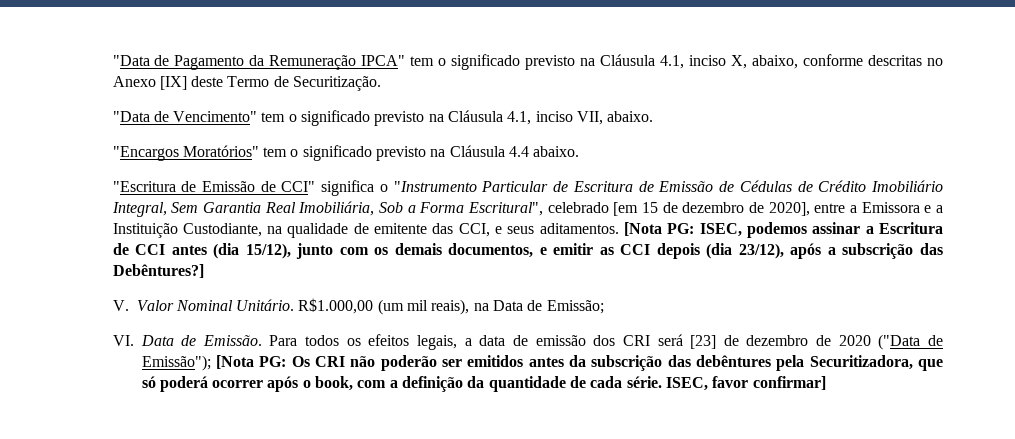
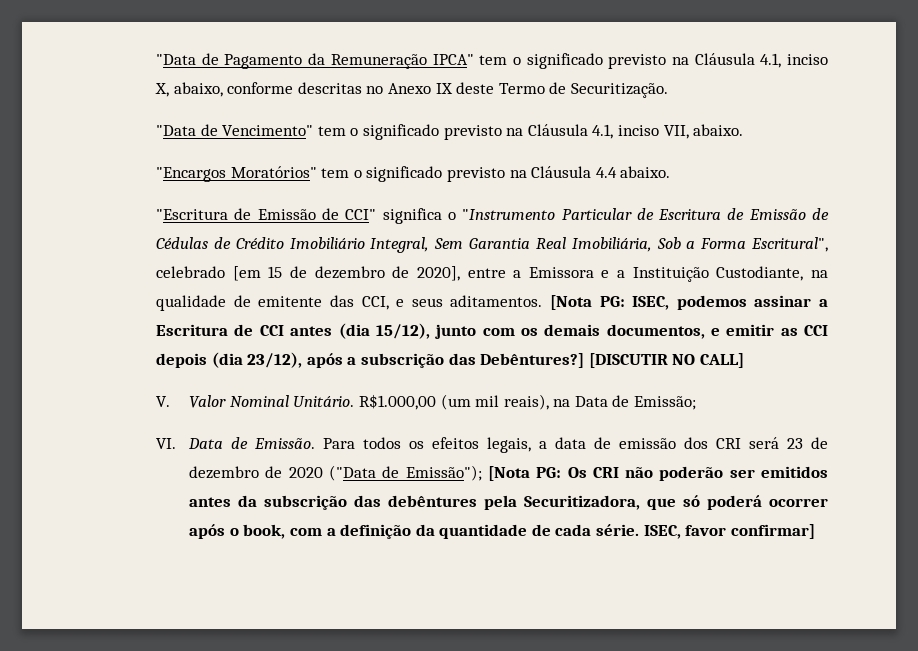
- "Data de Pagamento da Remuneração IPCA" tem o significado previsto na Cláusula 4.1, inciso X, abaixo, conforme descritas no Anexo [IX] deste Termo de Securitização.
+ "Data de Pagamento da Remuneração IPCA" tem o significado previsto na Cláusula 4.1, inciso X, abaixo, conforme descritas no Anexo IX deste Termo de Securitização.
+ [DISCUTIR NO CALL]
- Para todos os efeitos legais, a data de emissão dos CRI será [23] de dezembro de 2020 ("Data de Emissão"); [Nota PG: Os CRI não poderão ser emitidos antes da subscrição das debêntures pela Securitizadora, que só poderá ocorrer após o book, com a definição da quantidade de cada série.
+ Para todos os efeitos legais, a data de emissão dos CRI será 23 de dezembro de 2020 ("Data de Emissão"); [Nota PG: Os CRI não poderão ser emitidos antes da subscrição das debêntures pela Securitizadora, que só poderá ocorrer após o book, com a definição da quantidade de cada série.

